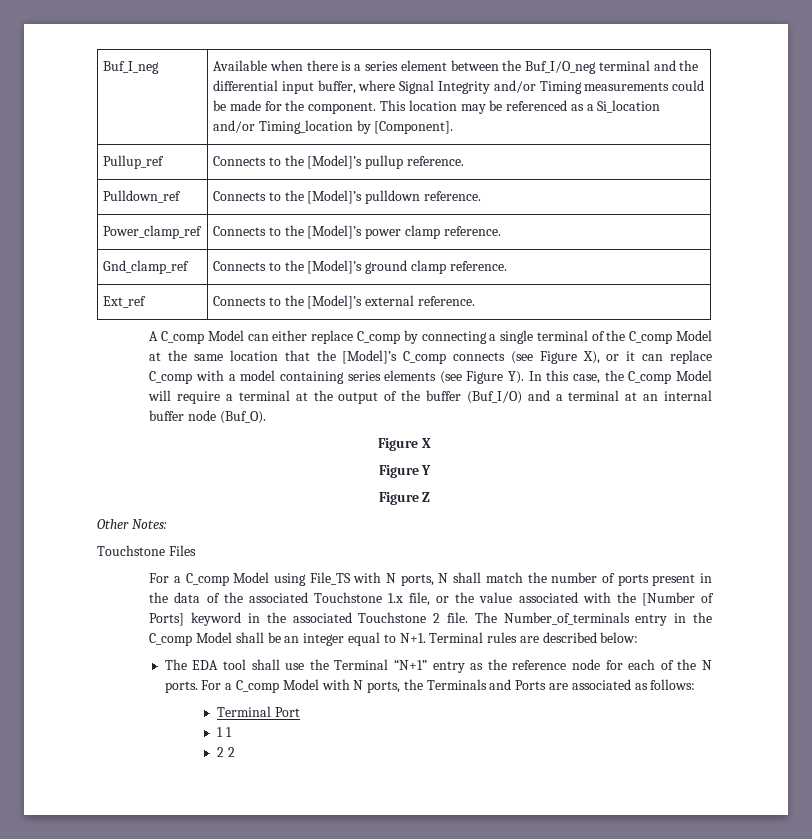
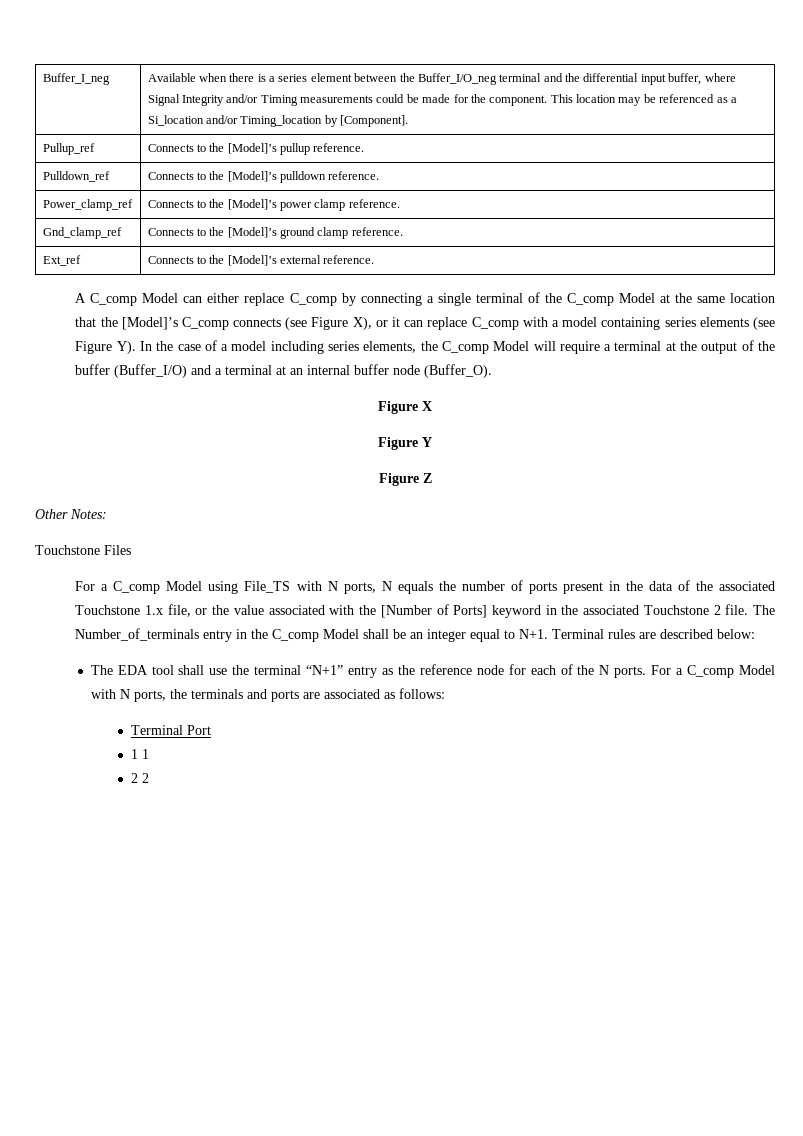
- Buf_I_neg
+ Buffer_I_neg
- Available when there is a series element between the Buf_I/O_neg terminal and the differential input buffer, where Signal Integrity and/or Timing measurements could be made for the component.
+ Available when there is a series element between the Buffer_I/O_neg terminal and the differential input buffer, where Signal Integrity and/or Timing measurements could be made for the component.
- A C_comp Model can either replace C_comp by connecting a single terminal of the C_comp Model at the same location that the [Model]’s C_comp connects (see Figure X), or it can replace C_comp with a model containing series elements (see Figure Y). In this case, the C_comp Model will require a terminal at the output of the buffer (Buf_I/O) and a terminal at an internal buffer node (Buf_O).
+ A C_comp Model can either replace C_comp by connecting a single terminal of the C_comp Model at the same location that the [Model]’s C_comp connects (see Figure X), or it can replace C_comp with a model containing series elements (see Figure Y). In the case of a model including series elements, the C_comp Model will require a terminal at the output of the buffer (Buffer_I/O) and a terminal at an internal buffer node (Buffer_O).
- For a C_comp Model using File_TS with N ports, N shall match the number of ports present in the data of the associated Touchstone 1.x file, or the value associated with the [Number of Ports] keyword in the associated Touchstone 2 file.
+ For a C_comp Model using File_TS with N ports, N equals the number of ports present in the data of the associated Touchstone 1.x file, or the value associated with the [Number of Ports] keyword in the associated Touchstone 2 file.
- The EDA tool shall use the Terminal “N+1” entry as the reference node for each of the N ports.
+ The EDA tool shall use the terminal “N+1” entry as the reference node for each of the N ports.
- For a C_comp Model with N ports, the Terminals and Ports are associated as follows:
+ For a C_comp Model with N ports, the terminals and ports are associated as follows:

